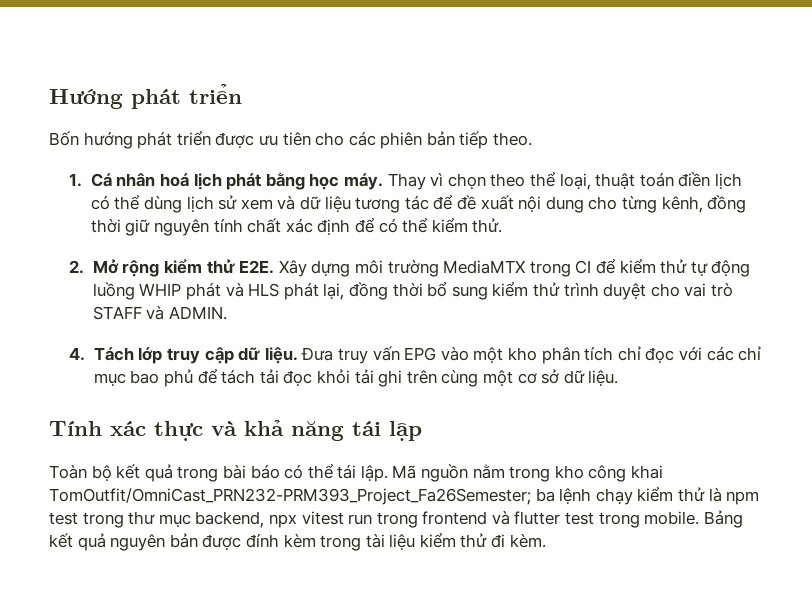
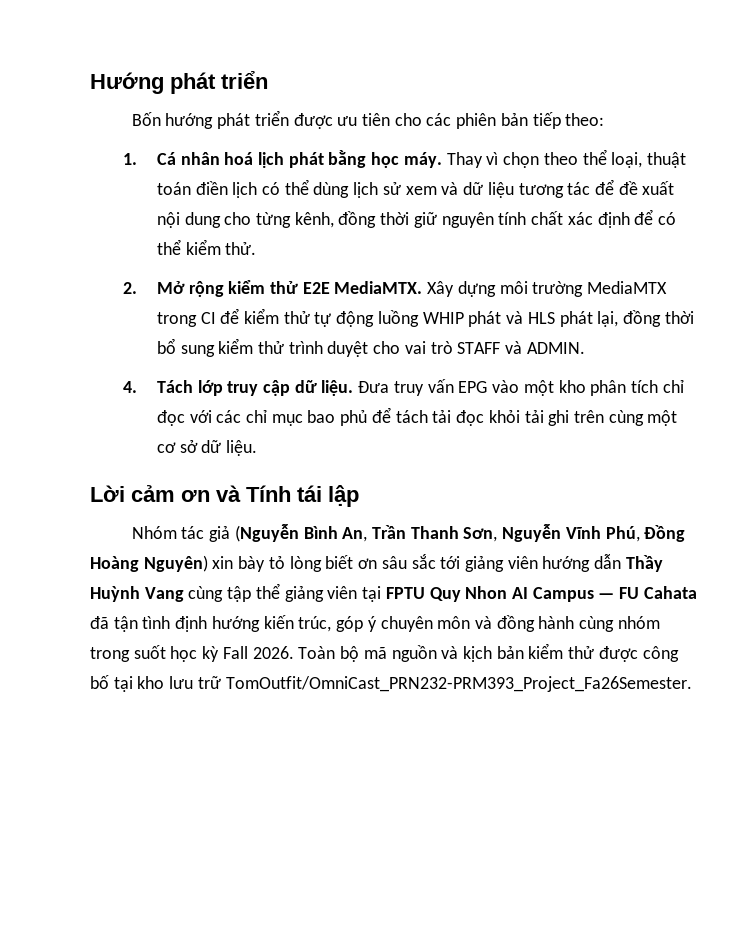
- Bốn hướng phát triển được ưu tiên cho các phiên bản tiếp theo.
+ Bốn hướng phát triển được ưu tiên cho các phiên bản tiếp theo:
- 2. Mở rộng kiểm thử E2E. Xây dựng môi trường MediaMTX trong CI để kiểm thử tự động luồng WHIP phát và HLS phát lại, đồng thời bổ sung kiểm thử trình duyệt cho vai trò STAFF và ADMIN.
+ 2. Mở rộng kiểm thử E2E MediaMTX. Xây dựng môi trường MediaMTX trong CI để kiểm thử tự động luồng WHIP phát và HLS phát lại, đồng thời bổ sung kiểm thử trình duyệt cho vai trò STAFF và ADMIN.
- Tính xác thực và khả năng tái lập
- Toàn bộ kết quả trong bài báo có thể tái lập. Mã nguồn nằm trong kho công khai TomOutfit/OmniCast_PRN232-PRM393_Project_Fa26Semester; ba lệnh chạy kiểm thử là npm test trong thư mục backend, npx vitest run trong frontend và flutter test trong mobile. Bảng kết quả nguyên bản được đính kèm trong tài liệu kiểm thử đi kèm.
+ Lời cảm ơn và Tính tái lập
+ Nhóm tác giả (Nguyễn Bình An, Trần Thanh Sơn, Nguyễn Vĩnh Phú, Đồng Hoàng Nguyên) xin bày tỏ lòng biết ơn sâu sắc tới giảng viên hướng dẫn Thầy Huỳnh Vang cùng tập thể giảng viên tại FPTU Quy Nhon AI Campus — FU Cahata đã tận tình định hướng kiến trúc, góp ý chuyên môn và đồng hành cùng nhóm trong suốt học kỳ Fall 2026. Toàn bộ mã nguồn và kịch bản kiểm thử được công bố tại kho lưu trữ TomOutfit/OmniCast_PRN232-PRM393_Project_Fa26Semester.

